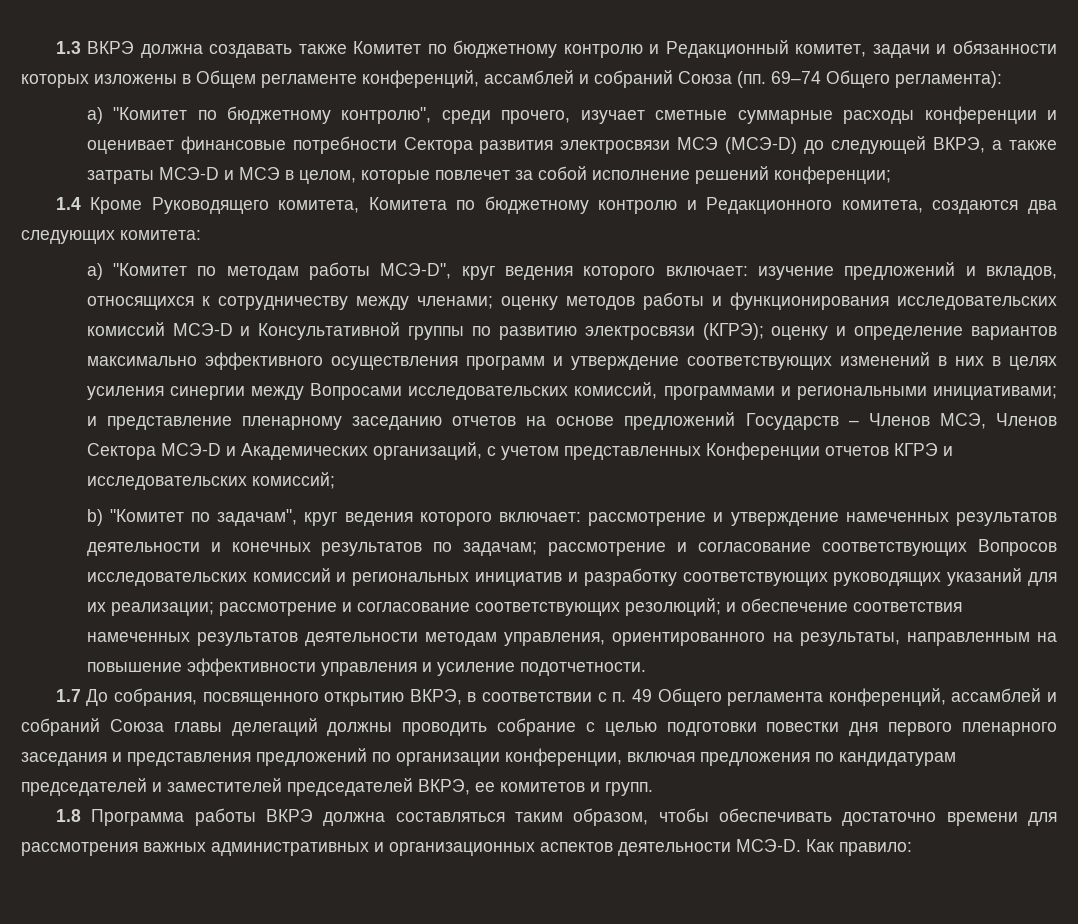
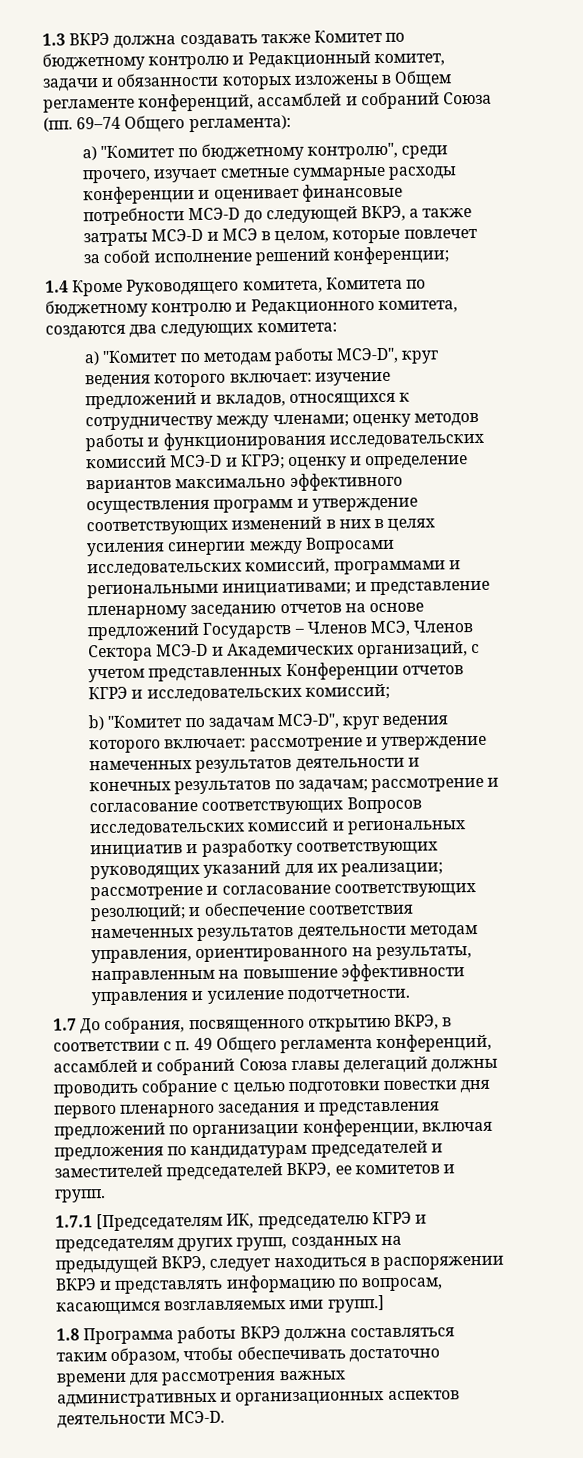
- a) "Комитет по бюджетному контролю", среди прочего, изучает сметные суммарные расходы конференции и оценивает финансовые потребности Сектора развития электросвязи МСЭ (МСЭ-D) до следующей ВКРЭ, а также затраты МСЭ-D и МСЭ в целом, которые повлечет за собой исполнение решений конференции;
+ a) "Комитет по бюджетному контролю", среди прочего, изучает сметные суммарные расходы конференции и оценивает финансовые потребности МСЭ-D до следующей ВКРЭ, а также затраты МСЭ-D и МСЭ в целом, которые повлечет за собой исполнение решений конференции;
- оценку методов работы и функционирования исследовательских комиссий МСЭ-D и Консультативной группы по развитию электросвязи (КГРЭ);
+ оценку методов работы и функционирования исследовательских комиссий МСЭ-D и КГРЭ;
- b) "Комитет по задачам", круг ведения которого включает: рассмотрение и утверждение намеченных результатов деятельности и конечных результатов по задачам; рассмотрение и согласование соответствующих Вопросов исследовательских комиссий и региональных инициатив и разработку соответствующих руководящих указаний для их реализации; рассмотрение и согласование соответствующих резолюций; и обеспечение соответствия намеченных результатов деятельности методам управления, ориентированного на результаты, направленным на повышение эффективности управления и усиление подотчетности.
+ b) "Комитет по задачам МСЭ-D", круг ведения которого включает: рассмотрение и утверждение намеченных результатов деятельности и конечных результатов по задачам; рассмотрение и согласование соответствующих Вопросов исследовательских комиссий и региональных инициатив и разработку соответствующих руководящих указаний для их реализации; рассмотрение и согласование соответствующих резолюций; и обеспечение соответствия намеченных результатов деятельности методам управления, ориентированного на результаты, направленным на повышение эффективности управления и усиление подотчетности.
+ 1.7.1 [Председателям ИК, председателю КГРЭ и председателям других групп, созданных на предыдущей ВКРЭ, следует находиться в распоряжении ВКРЭ и представлять информацию по вопросам, касающимся возглавляемых ими групп.]
- Как правило:

